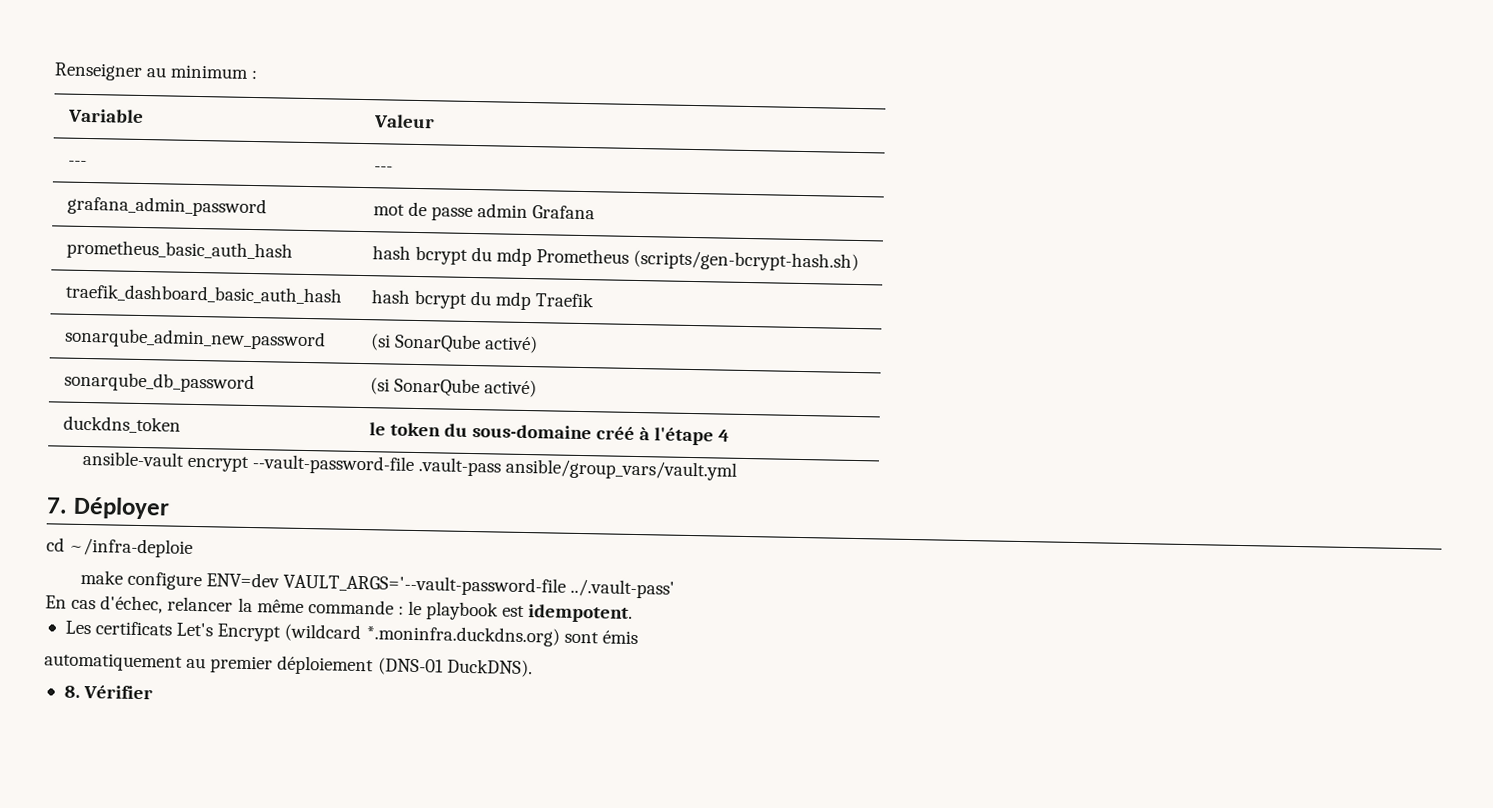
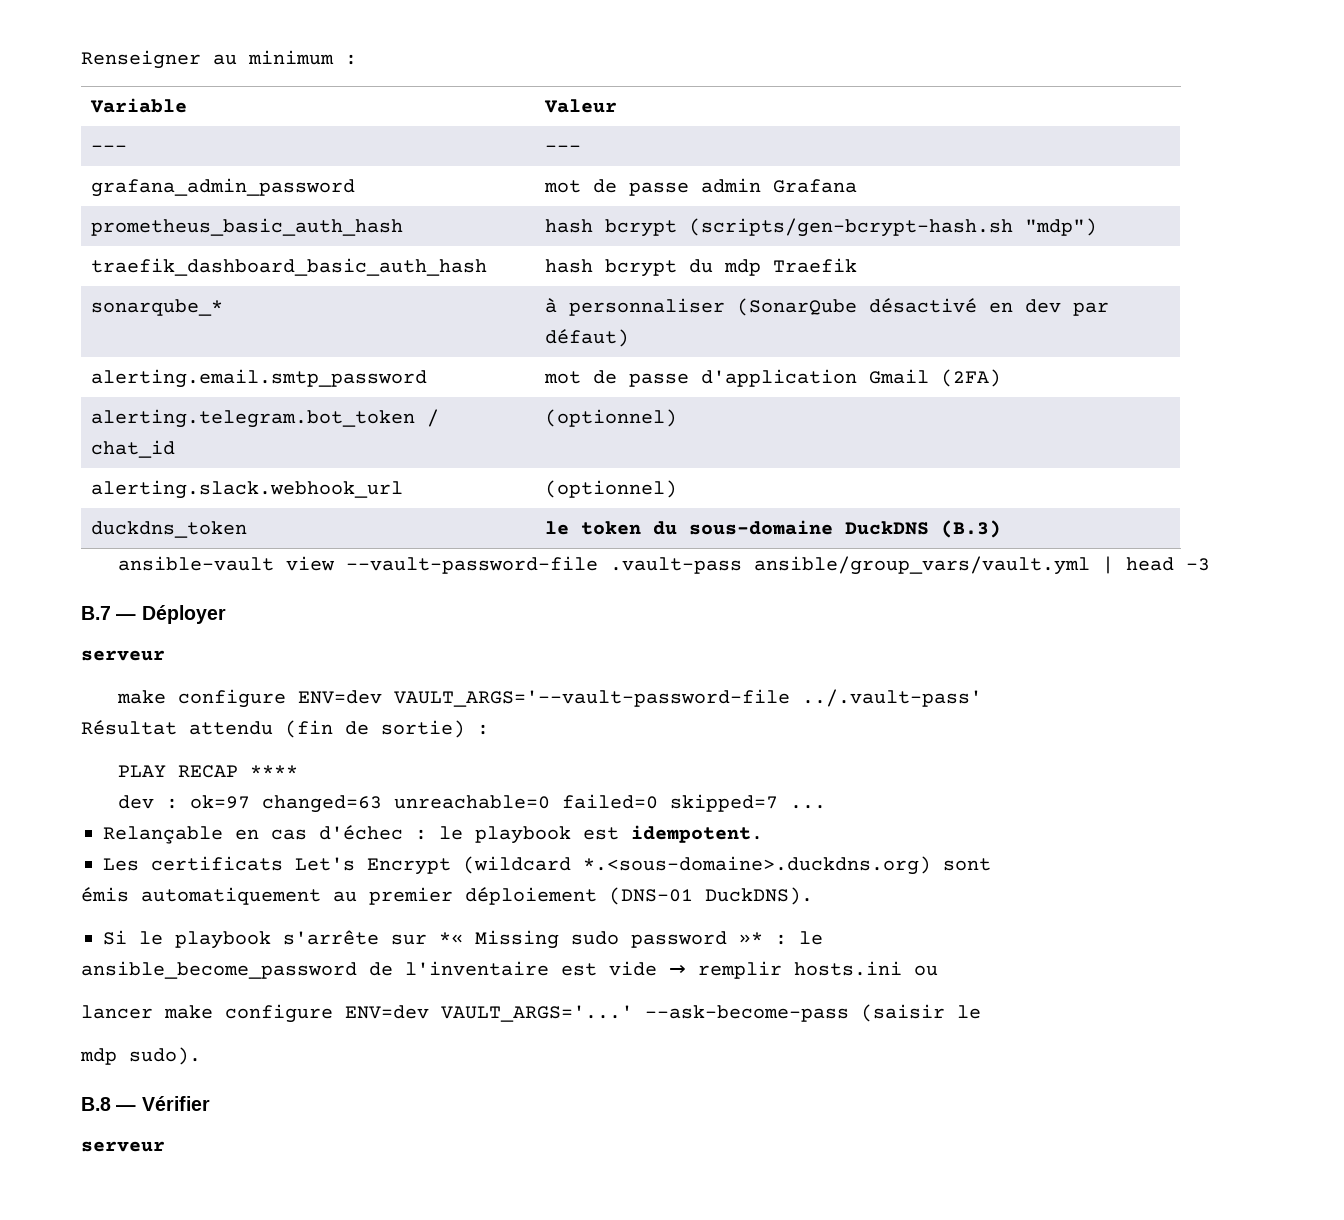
- prometheus_basic_auth_hash | hash bcrypt du mdp Prometheus (scripts/gen-bcrypt-hash.sh)
+ prometheus_basic_auth_hash | hash bcrypt (scripts/gen-bcrypt-hash.sh "mdp")
- sonarqube_admin_new_password | (si SonarQube activé)
- sonarqube_db_password | (si SonarQube activé)
+ sonarqube_* | à personnaliser (SonarQube désactivé en dev par défaut)
+ alerting.email.smtp_password | mot de passe d'application Gmail (2FA)
+ alerting.telegram.bot_token / chat_id | (optionnel)
+ alerting.slack.webhook_url | (optionnel)
- duckdns_token | le token du sous-domaine créé à l'étape 4
+ duckdns_token | le token du sous-domaine DuckDNS (B.3)
- ansible-vault encrypt --vault-password-file .vault-pass ansible/group_vars/vault.yml
- 7. Déployer
- cd ~/infra-deploie
+ ansible-vault view --vault-password-file .vault-pass ansible/group_vars/vault.yml | head -3
+ B.7 — Déployer
+ serveur
- En cas d'échec, relancer la même commande : le playbook est idempotent.
+ Résultat attendu (fin de sortie) :
+ PLAY RECAP ****
+ dev : ok=97 changed=63 unreachable=0 failed=0 skipped=7 ...
+ Relançable en cas d'échec : le playbook est idempotent.
- Les certificats Let's Encrypt (wildcard *.moninfra.duckdns.org) sont émis
- automatiquement au premier déploiement (DNS-01 DuckDNS).
+ Les certificats Let's Encrypt (wildcard *.<sous-domaine>.duckdns.org) sont
+ émis automatiquement au premier déploiement (DNS-01 DuckDNS).
- 8. Vérifier
+ Si le playbook s'arrête sur *« Missing sudo password »* : le
+ ansible_become_password de l'inventaire est vide → remplir hosts.ini ou
+ lancer make configure ENV=dev VAULT_ARGS='...' --ask-become-pass (saisir le
+ mdp sudo).
+ B.8 — Vérifier
+ serveur

